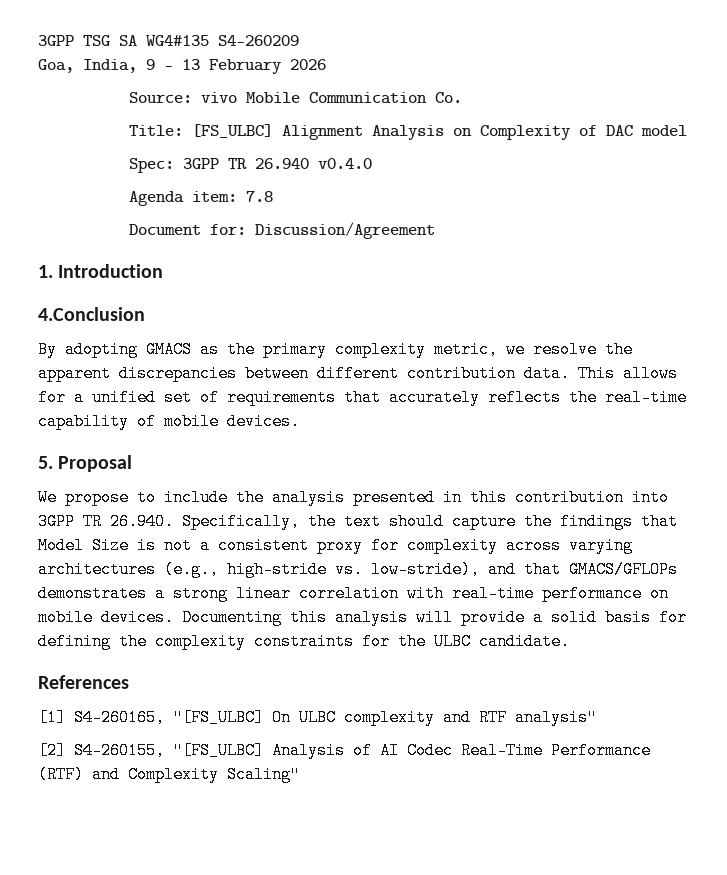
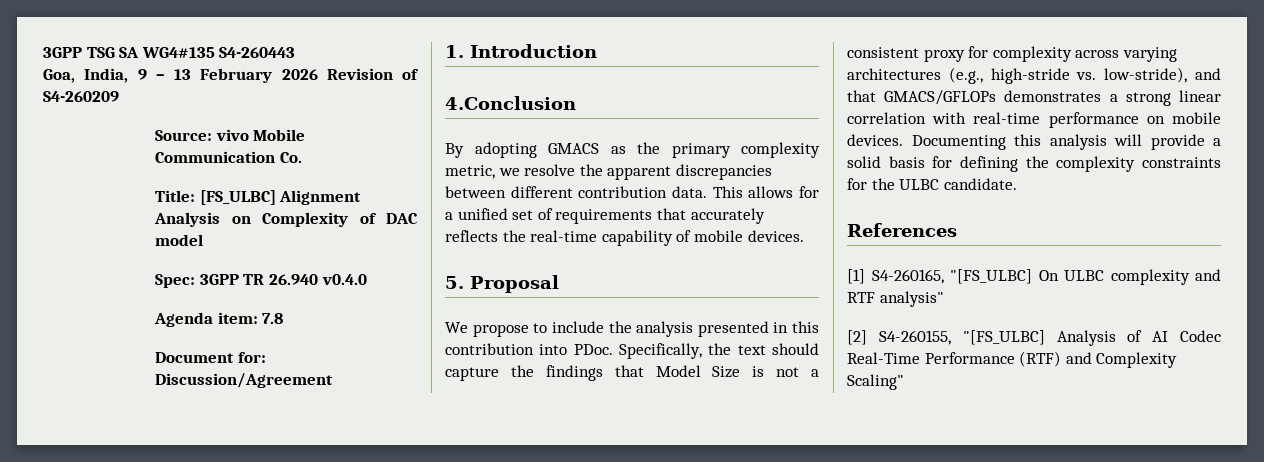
- 3GPP TSG SA WG4#135 S4-260209
+ 3GPP TSG SA WG4#135 S4-260443
- Goa, India, 9 – 13 February 2026
+ Goa, India, 9 – 13 February 2026 Revision of S4-260209
- We propose to include the analysis presented in this contribution into 3GPP TR 26.940. Specifically, the text should capture the findings that Model Size is not a consistent proxy for complexity across varying architectures (e.g., high-stride vs. low-stride), and that GMACS/GFLOPs demonstrates a strong linear correlation with real-time performance on mobile devices.
+ We propose to include the analysis presented in this contribution into PDoc. Specifically, the text should capture the findings that Model Size is not a consistent proxy for complexity across varying architectures (e.g., high-stride vs. low-stride), and that GMACS/GFLOPs demonstrates a strong linear correlation with real-time performance on mobile devices.

